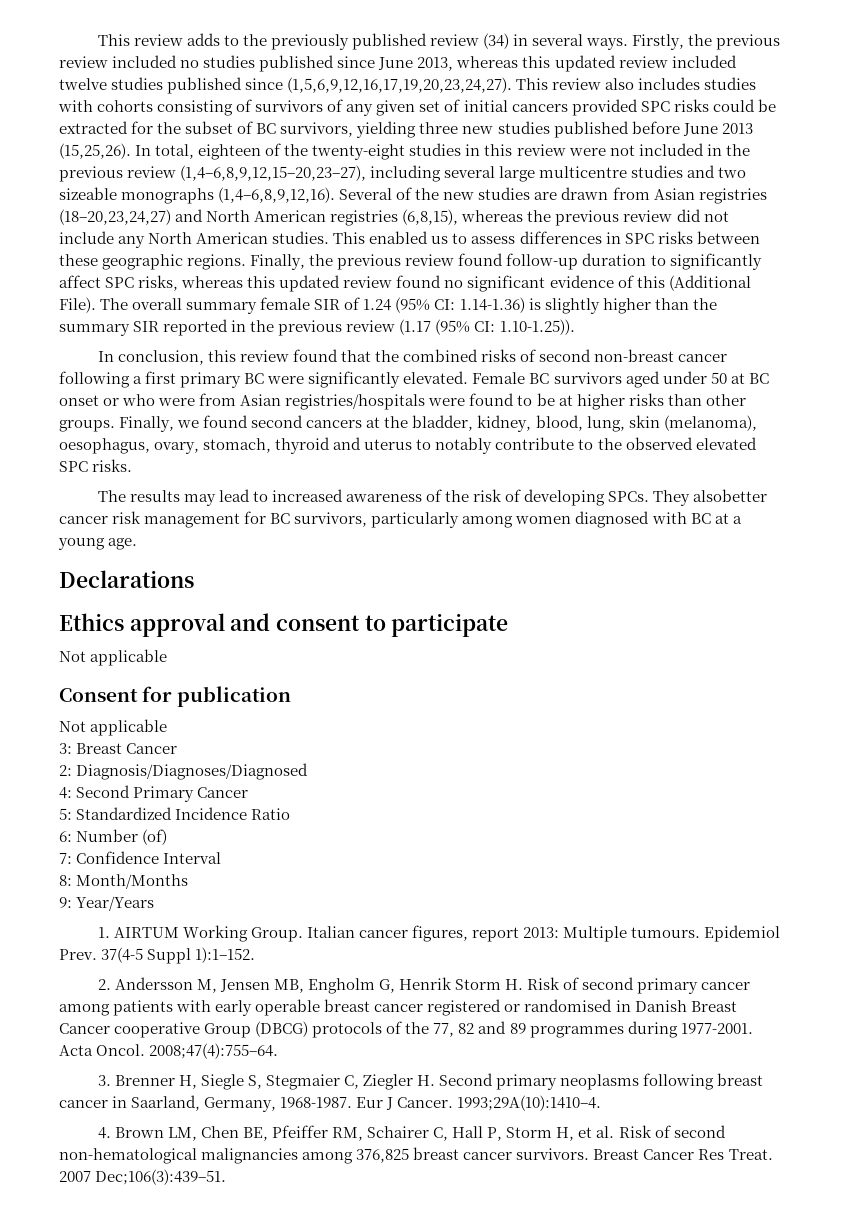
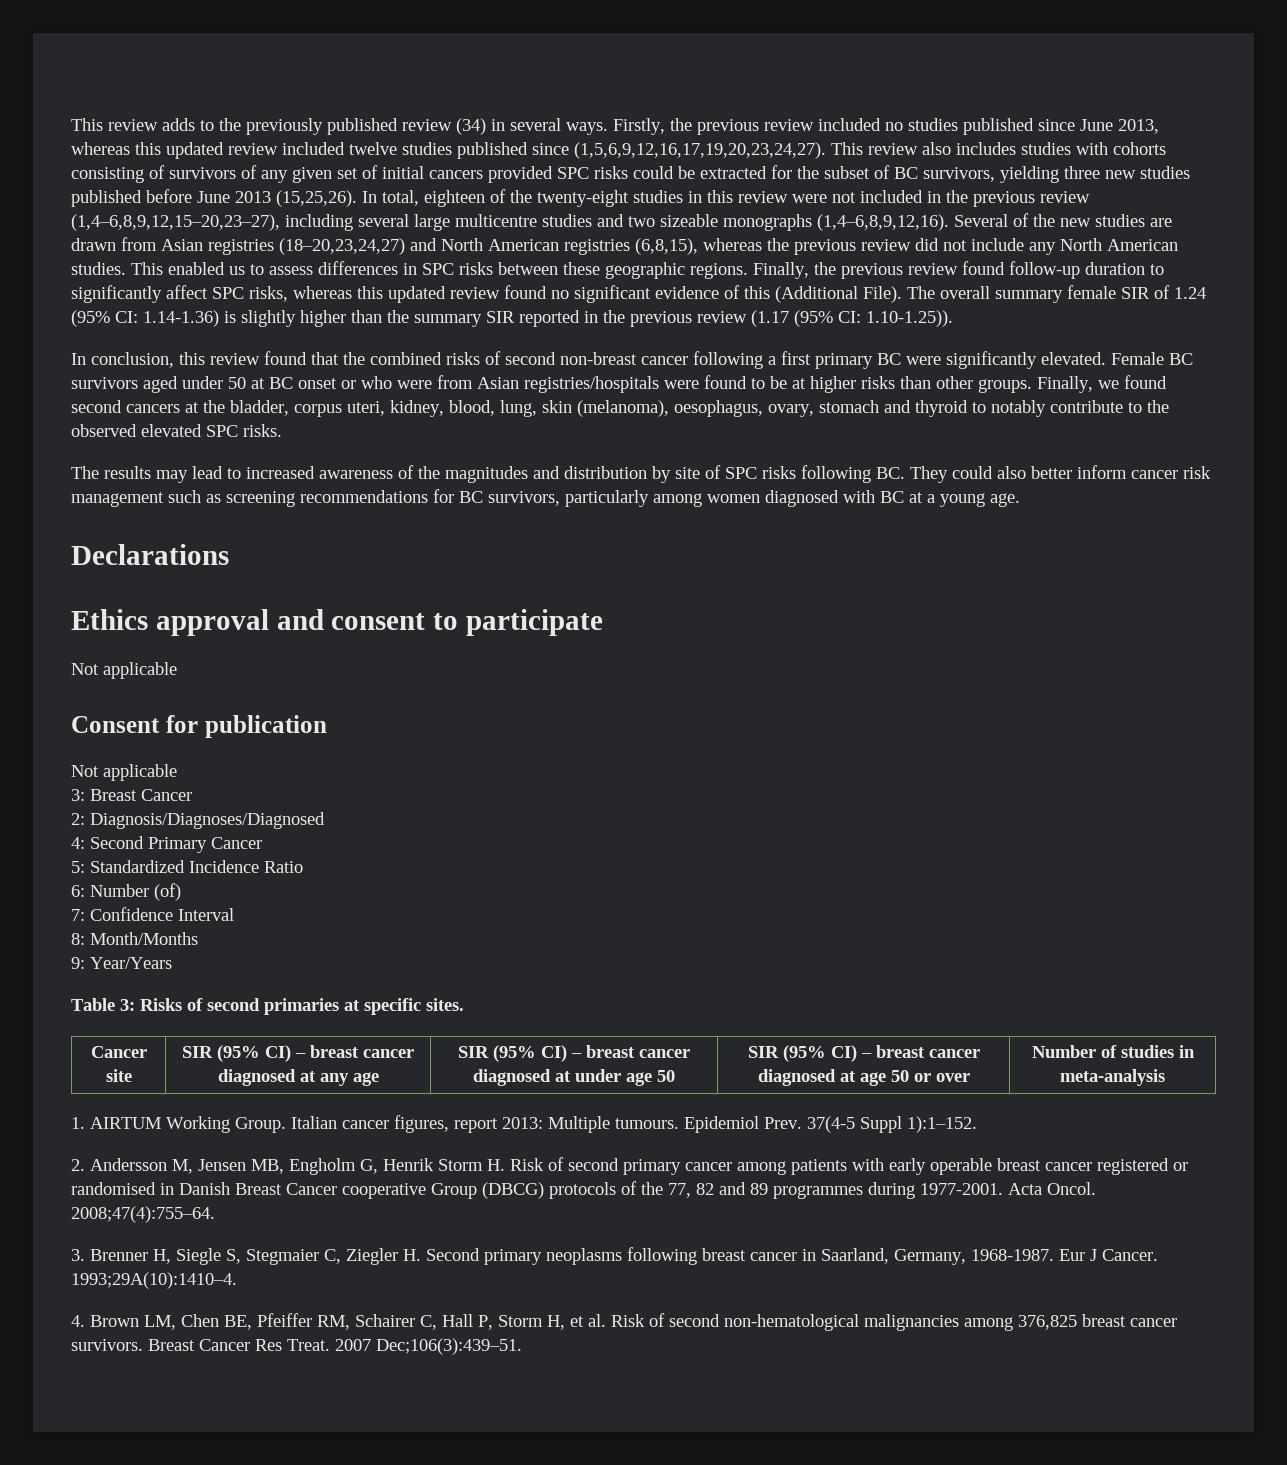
- Finally, we found second cancers at the bladder, kidney, blood, lung, skin (melanoma), oesophagus, ovary, stomach, thyroid and uterus to notably contribute to the observed elevated SPC risks.
+ Finally, we found second cancers at the bladder, corpus uteri, kidney, blood, lung, skin (melanoma), oesophagus, ovary, stomach and thyroid to notably contribute to the observed elevated SPC risks.
- The results may lead to increased awareness of the risk of developing SPCs. They alsobetter cancer risk management for BC survivors, particularly among women diagnosed with BC at a young age.
+ The results may lead to increased awareness of the magnitudes and distribution by site of SPC risks following BC. They could also better inform cancer risk management such as screening recommendations for BC survivors, particularly among women diagnosed with BC at a young age.
+ Table 3: Risks of second primaries at specific sites.
+ Cancer site | SIR (95% CI) – breast cancer diagnosed at any age | SIR (95% CI) – breast cancer diagnosed at under age 50 | SIR (95% CI) – breast cancer diagnosed at age 50 or over | Number of studies in meta-analysis

